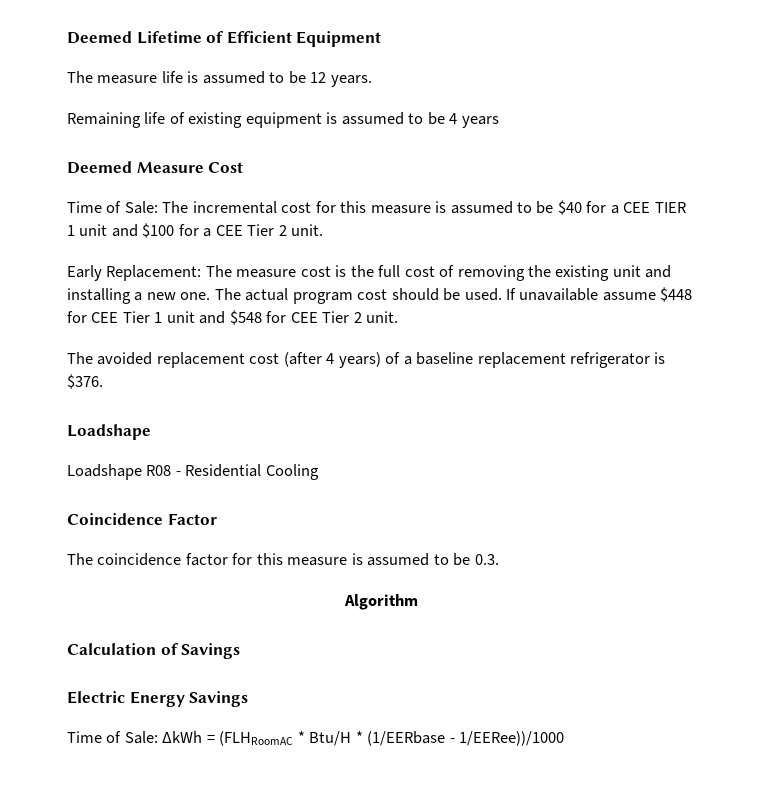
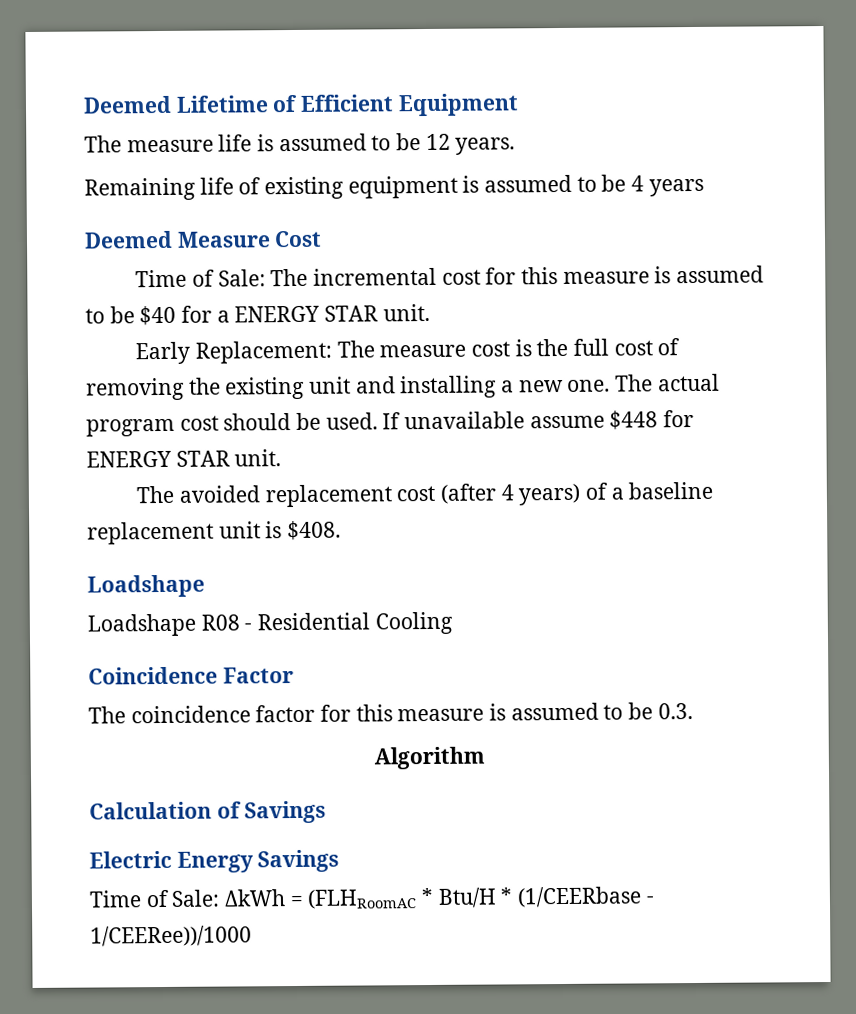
- Time of Sale: The incremental cost for this measure is assumed to be $40 for a CEE TIER 1 unit and $100 for a CEE Tier 2 unit.
+ Time of Sale: The incremental cost for this measure is assumed to be $40 for a ENERGY STAR unit.
- If unavailable assume $448 for CEE Tier 1 unit and $548 for CEE Tier 2 unit.
+ If unavailable assume $448 for ENERGY STAR unit.
- The avoided replacement cost (after 4 years) of a baseline replacement refrigerator is $376.
+ The avoided replacement cost (after 4 years) of a baseline replacement unit is $408.
- Time of Sale: ΔkWh = (FLHRoomAC * Btu/H * (1/EERbase - 1/EERee))/1000
+ Time of Sale: ΔkWh = (FLHRoomAC * Btu/H * (1/CEERbase - 1/CEERee))/1000

